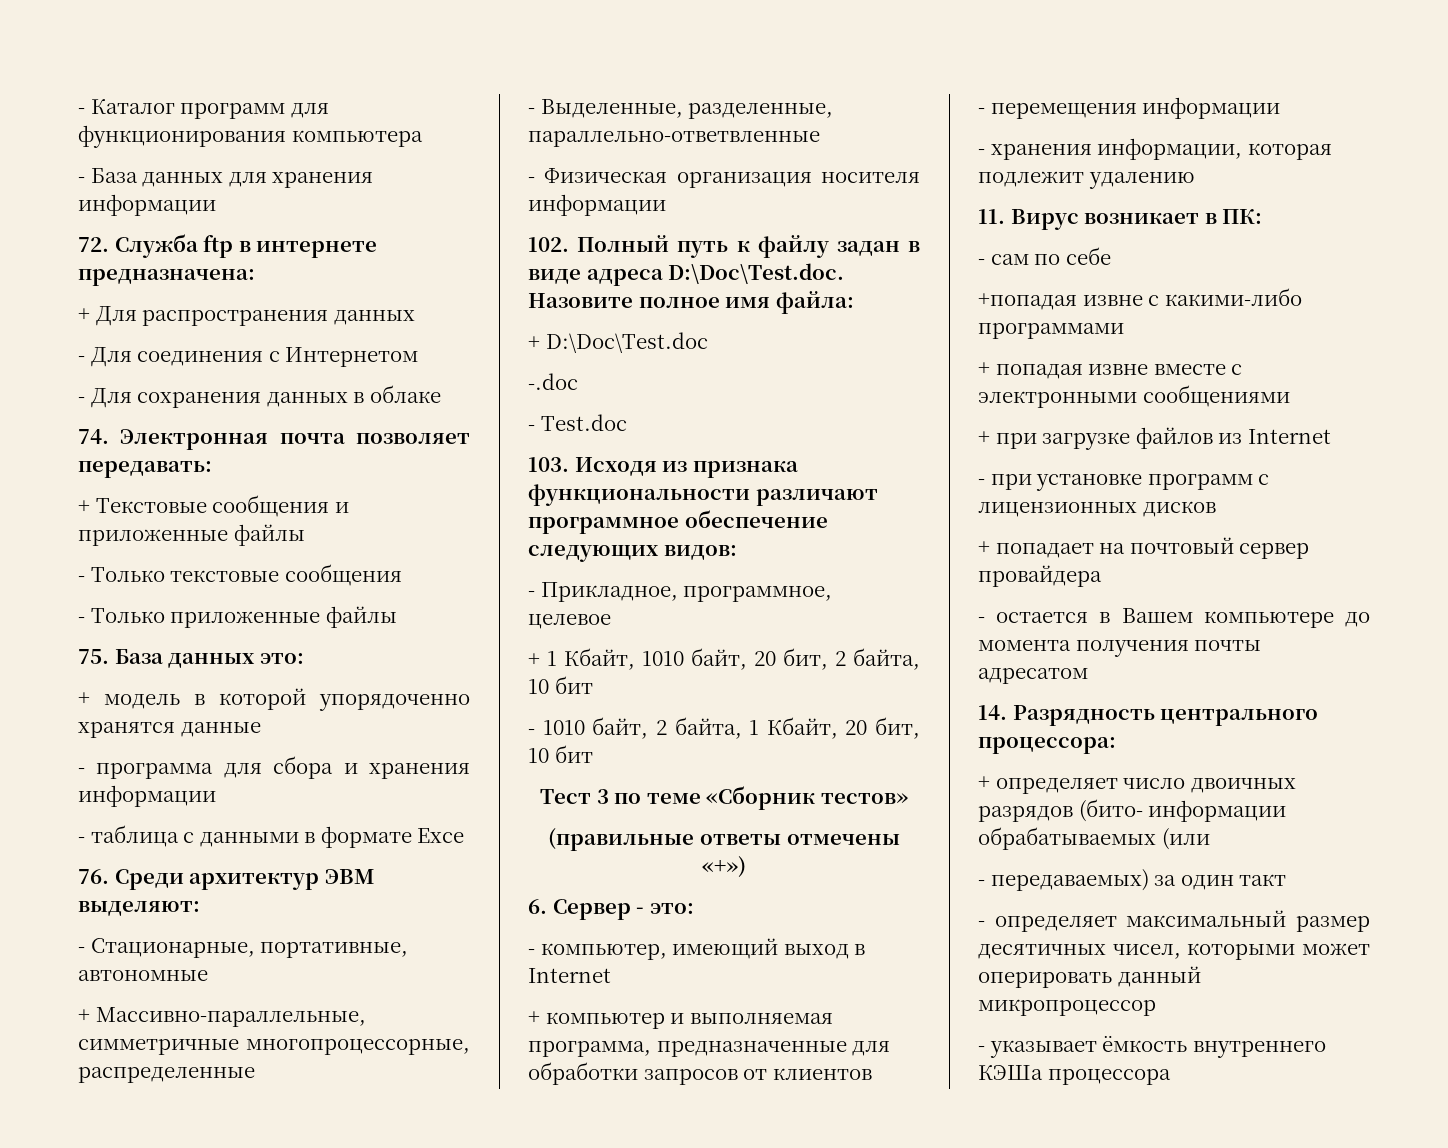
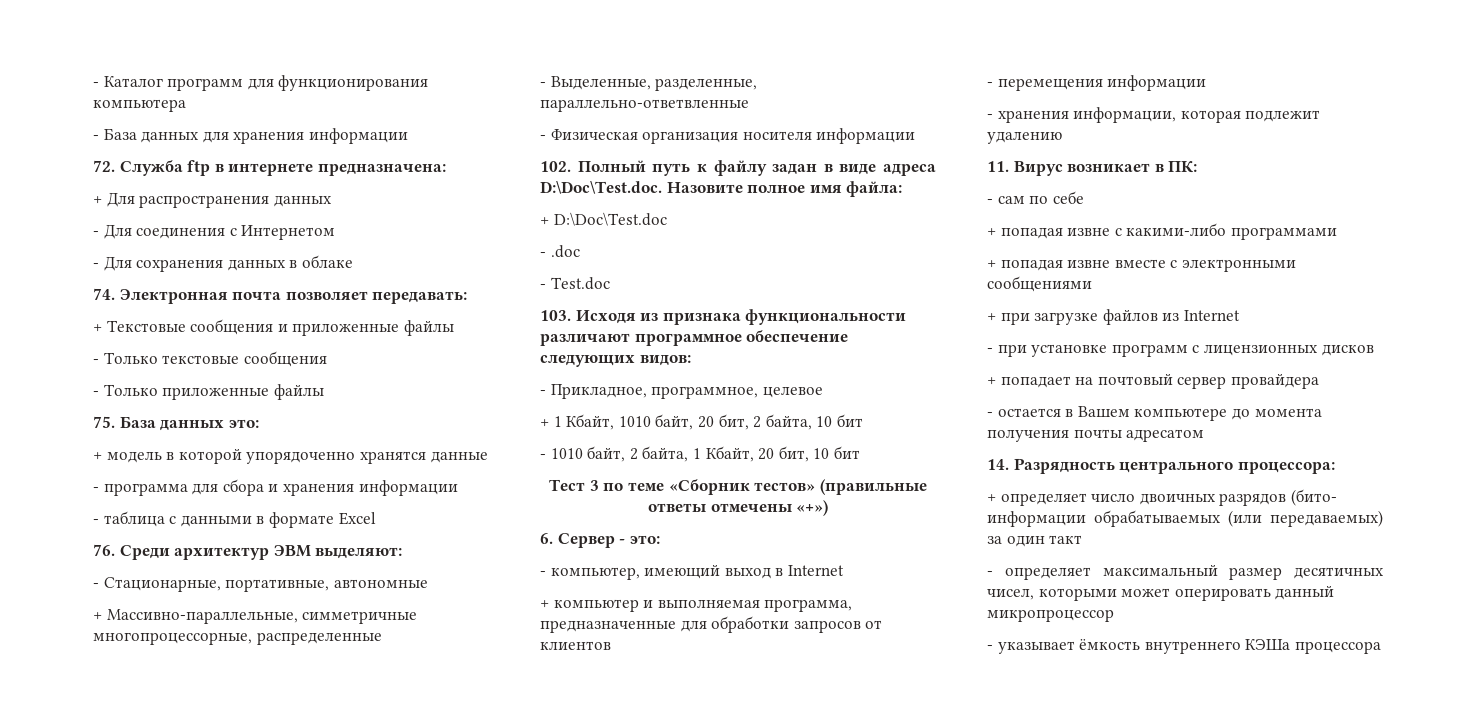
- - таблица с данными в формате Exсe
+ - таблица с данными в формате Exсel
- -.doc
+ - .doc
- Тест 3 по теме «Сборник тестов»
- (правильные ответы отмечены «+»)
+ Тест 3 по теме «Сборник тестов» (правильные ответы отмечены «+»)
- +попадая извне с какими-либо программами
+ + попадая извне с какими-либо программами
- + определяет число двоичных разрядов (бито- информации обрабатываемых (или
- - передаваемых) за один такт
+ + определяет число двоичных разрядов (бито- информации обрабатываемых (или передаваемых) за один такт

